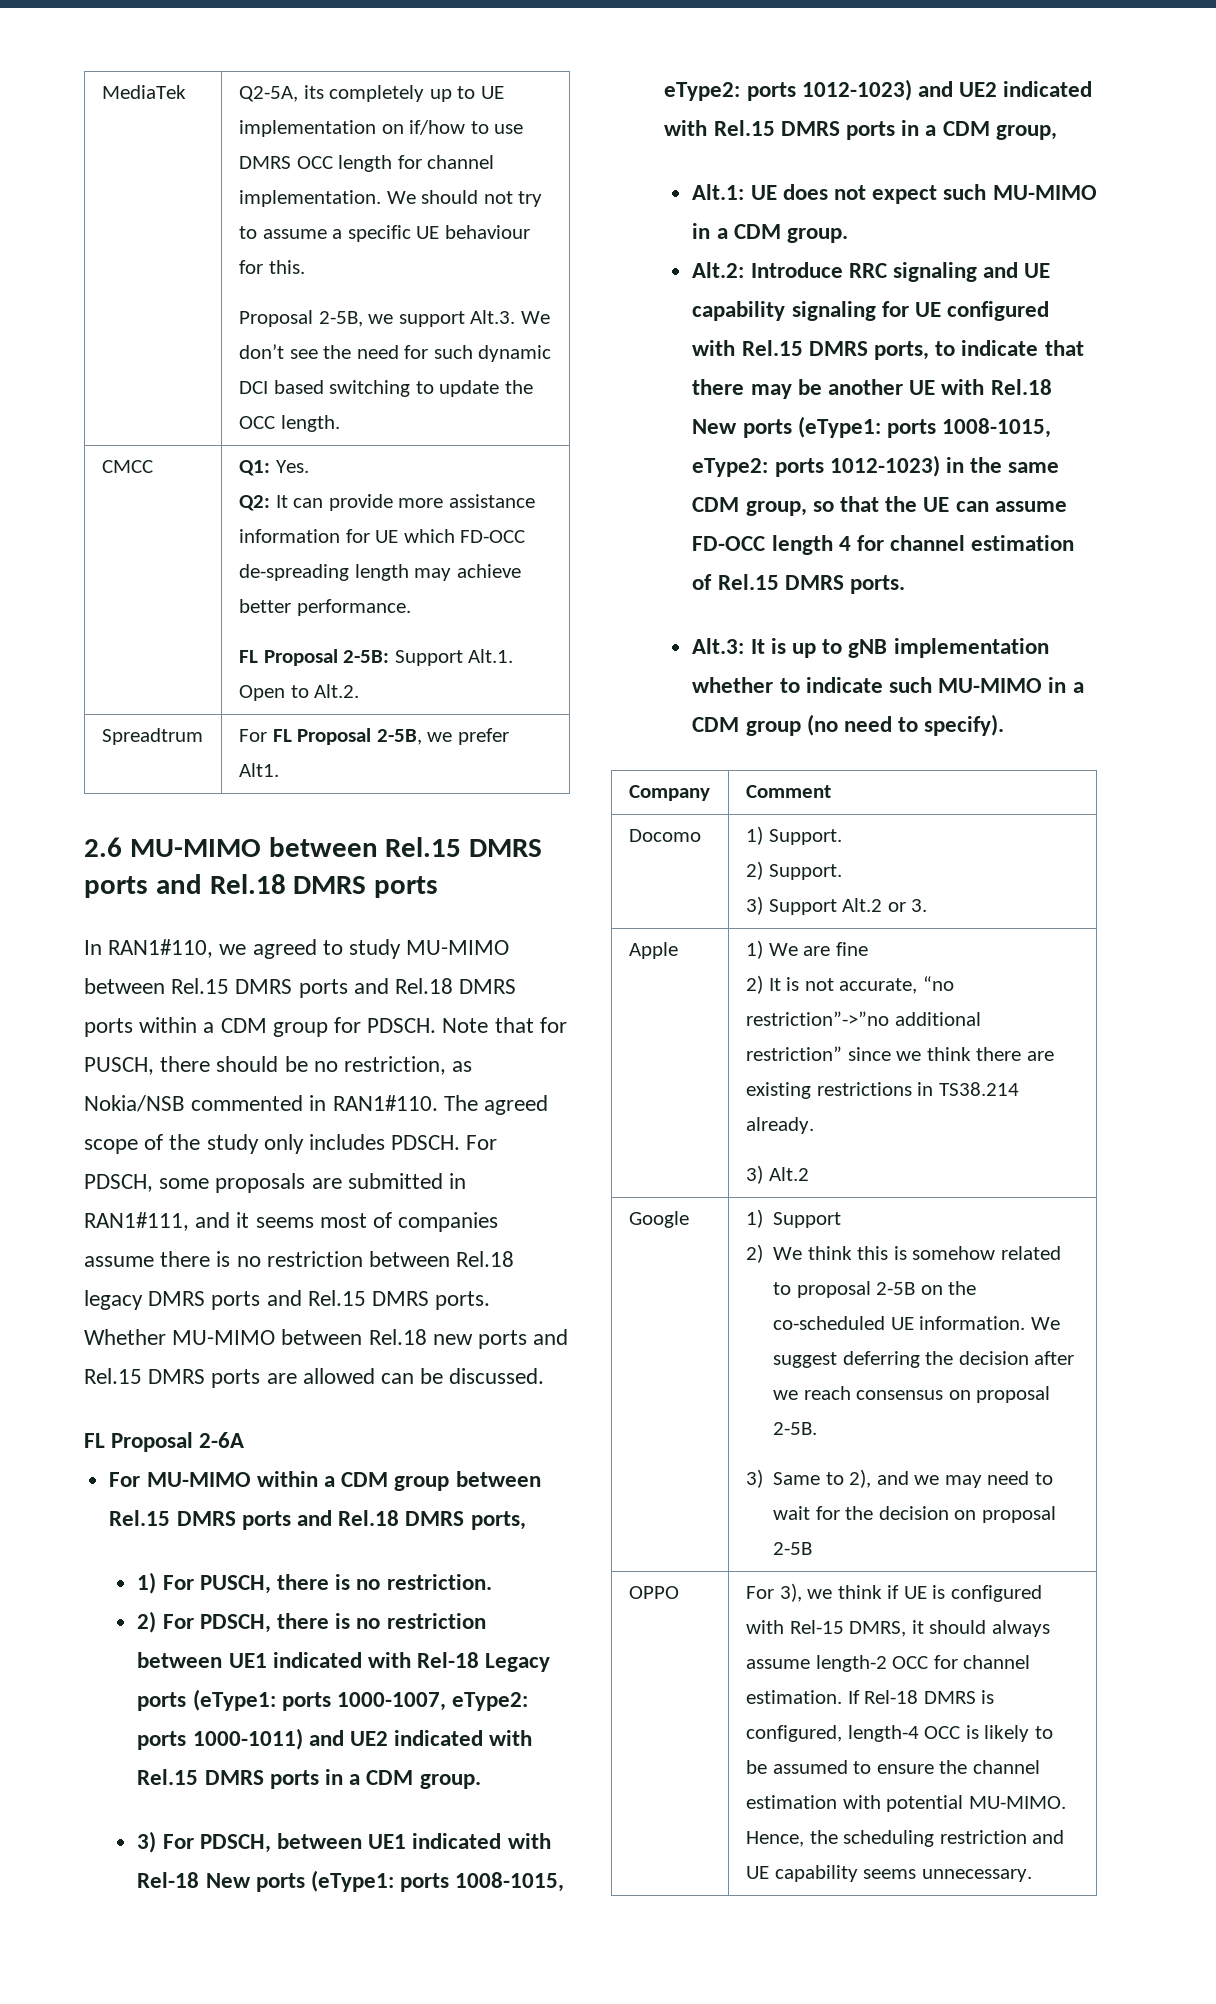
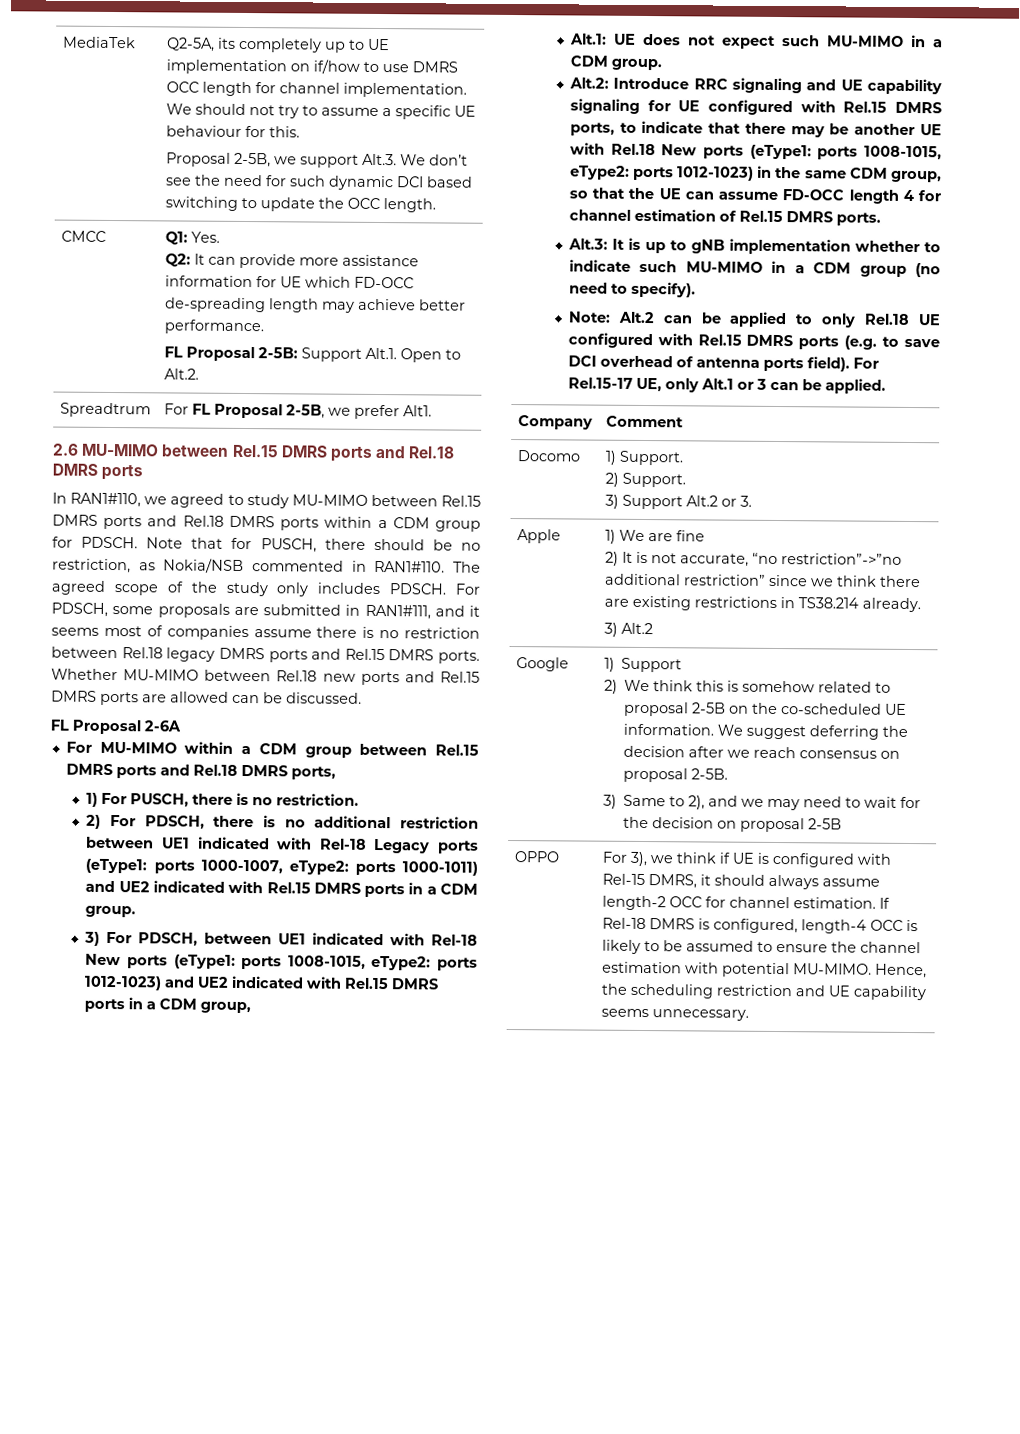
- 2) For PDSCH, there is no restriction between UE1 indicated with Rel-18 Legacy ports (eType1: ports 1000-1007, eType2: ports 1000-1011) and UE2 indicated with Rel.15 DMRS ports in a CDM group.
+ 2) For PDSCH, there is no additional restriction between UE1 indicated with Rel-18 Legacy ports (eType1: ports 1000-1007, eType2: ports 1000-1011) and UE2 indicated with Rel.15 DMRS ports in a CDM group.
+ Note: Alt.2 can be applied to only Rel.18 UE configured with Rel.15 DMRS ports (e.g. to save DCI overhead of antenna ports field). For Rel.15-17 UE, only Alt.1 or 3 can be applied.

